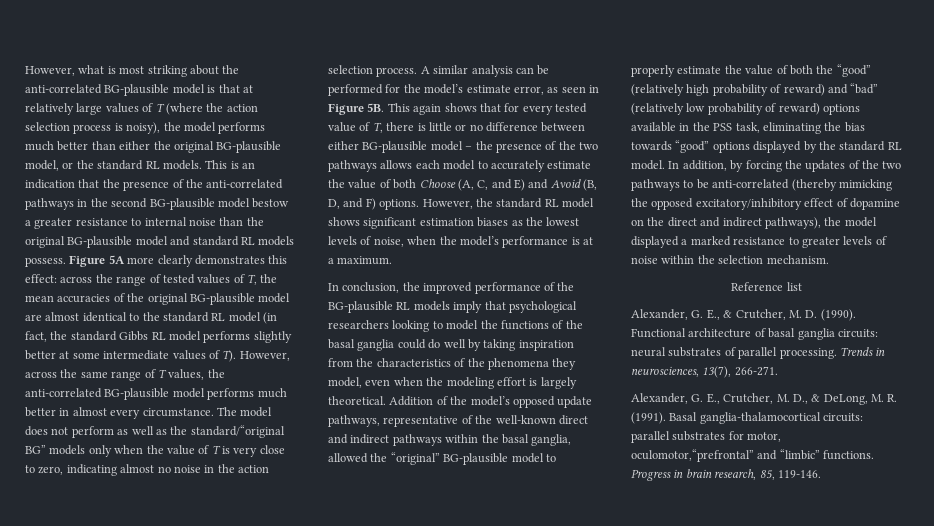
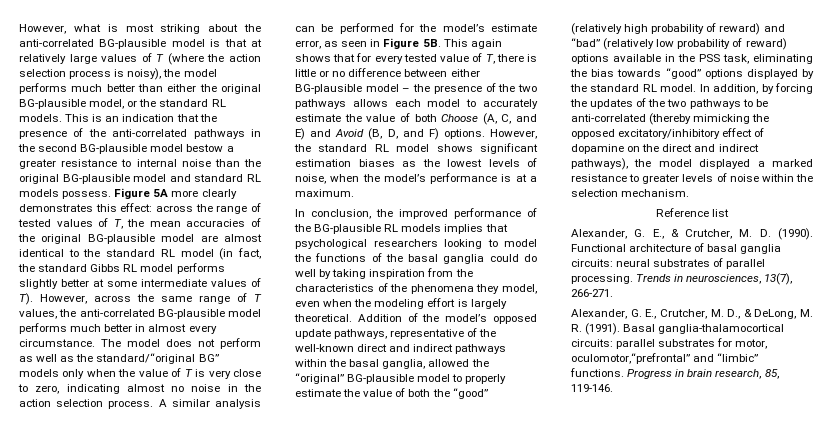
- In conclusion, the improved performance of the BG-plausible RL models imply that psychological researchers looking to model the functions of the basal ganglia could do well by taking inspiration from the characteristics of the phenomena they model, even when the modeling effort is largely theoretical.
+ In conclusion, the improved performance of the BG-plausible RL models implies that psychological researchers looking to model the functions of the basal ganglia could do well by taking inspiration from the characteristics of the phenomena they model, even when the modeling effort is largely theoretical.

